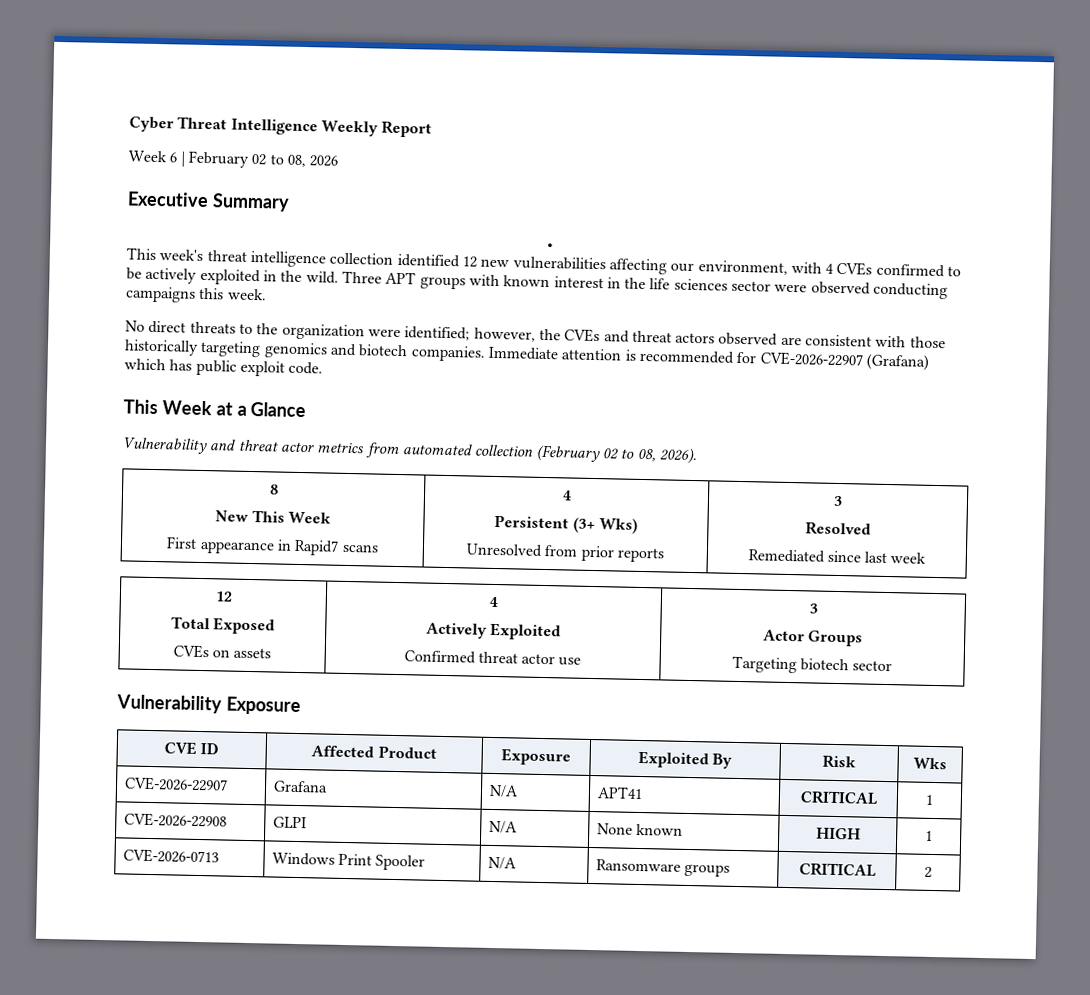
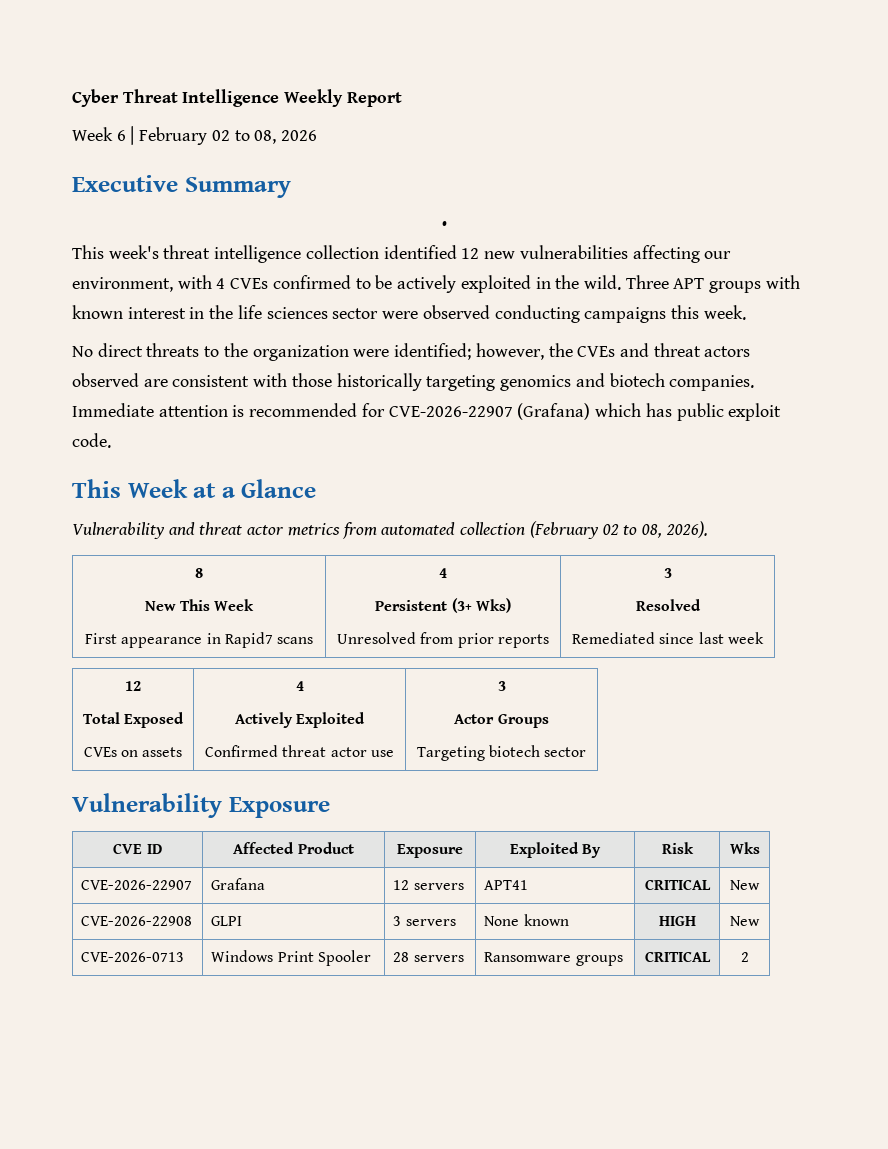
- CVE-2026-22907 | Grafana | N/A | APT41 | CRITICAL | 1
+ CVE-2026-22907 | Grafana | 12 servers | APT41 | CRITICAL | New
- CVE-2026-22908 | GLPI | N/A | None known | HIGH | 1
+ CVE-2026-22908 | GLPI | 3 servers | None known | HIGH | New
- CVE-2026-0713 | Windows Print Spooler | N/A | Ransomware groups | CRITICAL | 2
+ CVE-2026-0713 | Windows Print Spooler | 28 servers | Ransomware groups | CRITICAL | 2

